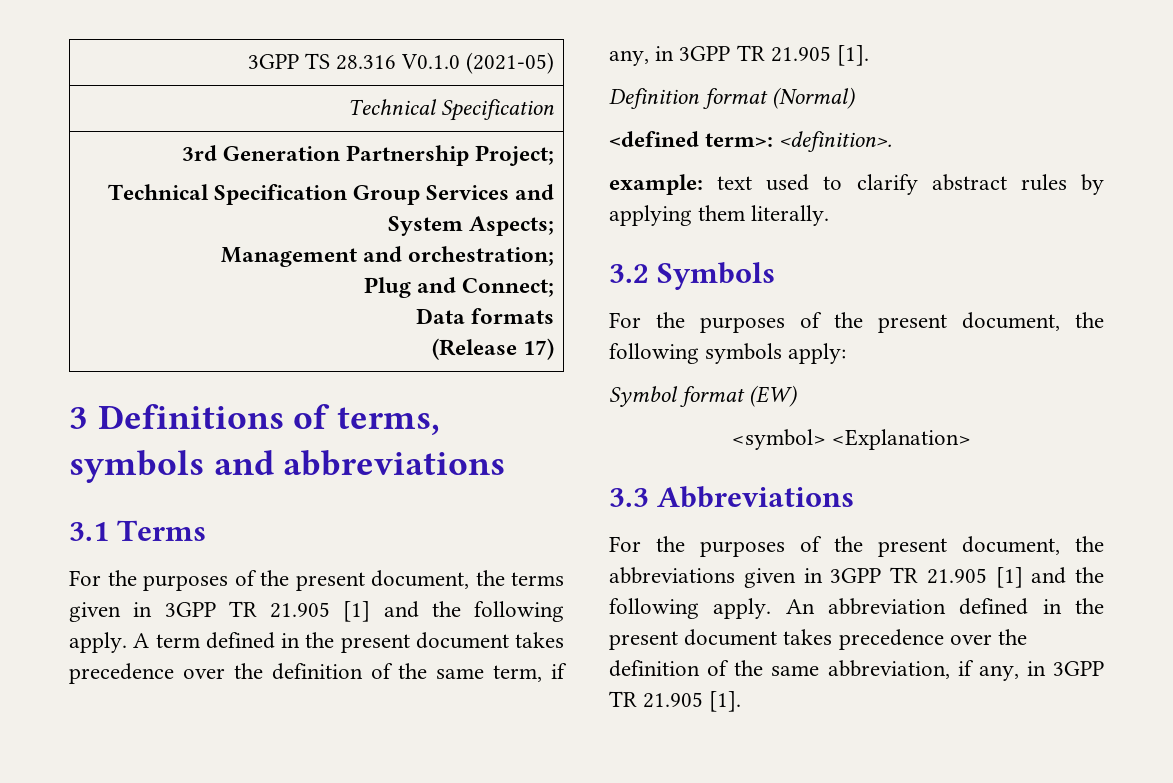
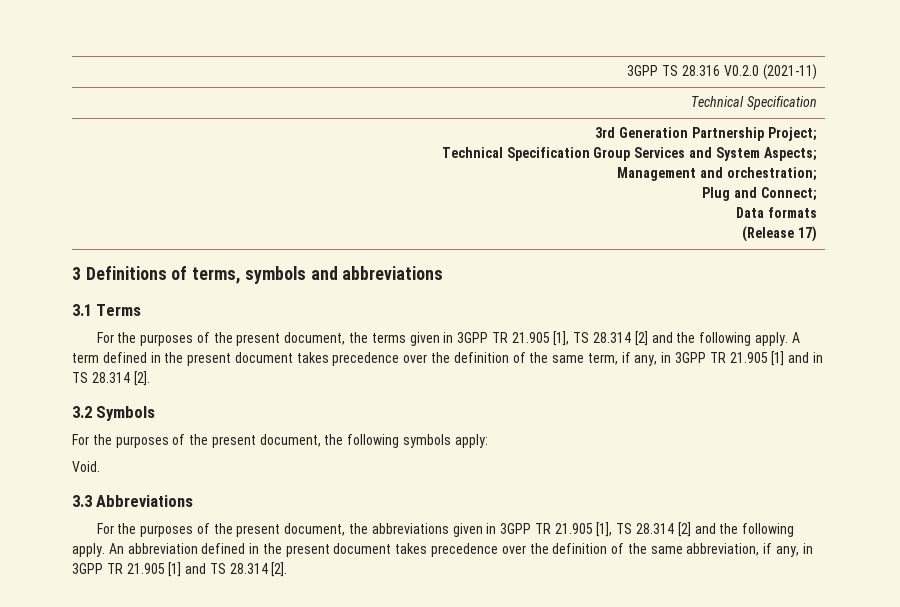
- 3GPP TS 28.316 V0.1.0 (2021-05)
+ 3GPP TS 28.316 V0.2.0 (2021-11)
- For the purposes of the present document, the terms given in 3GPP TR 21.905 [1] and the following apply.
+ For the purposes of the present document, the terms given in 3GPP TR 21.905 [1], TS 28.314 [2] and the following apply.
- A term defined in the present document takes precedence over the definition of the same term, if any, in 3GPP TR 21.905 [1].
- Definition format (Normal)
- <defined term>: <definition>.
- example: text used to clarify abstract rules by applying them literally.
+ A term defined in the present document takes precedence over the definition of the same term, if any, in 3GPP TR 21.905 [1] and in TS 28.314 [2].
- Symbol format (EW)
- <symbol> <Explanation>
+ Void.
- For the purposes of the present document, the abbreviations given in 3GPP TR 21.905 [1] and the following apply.
+ For the purposes of the present document, the abbreviations given in 3GPP TR 21.905 [1], TS 28.314 [2] and the following apply.
- An abbreviation defined in the present document takes precedence over the definition of the same abbreviation, if any, in 3GPP TR 21.905 [1].
+ An abbreviation defined in the present document takes precedence over the definition of the same abbreviation, if any, in 3GPP TR 21.905 [1] and TS 28.314 [2].

